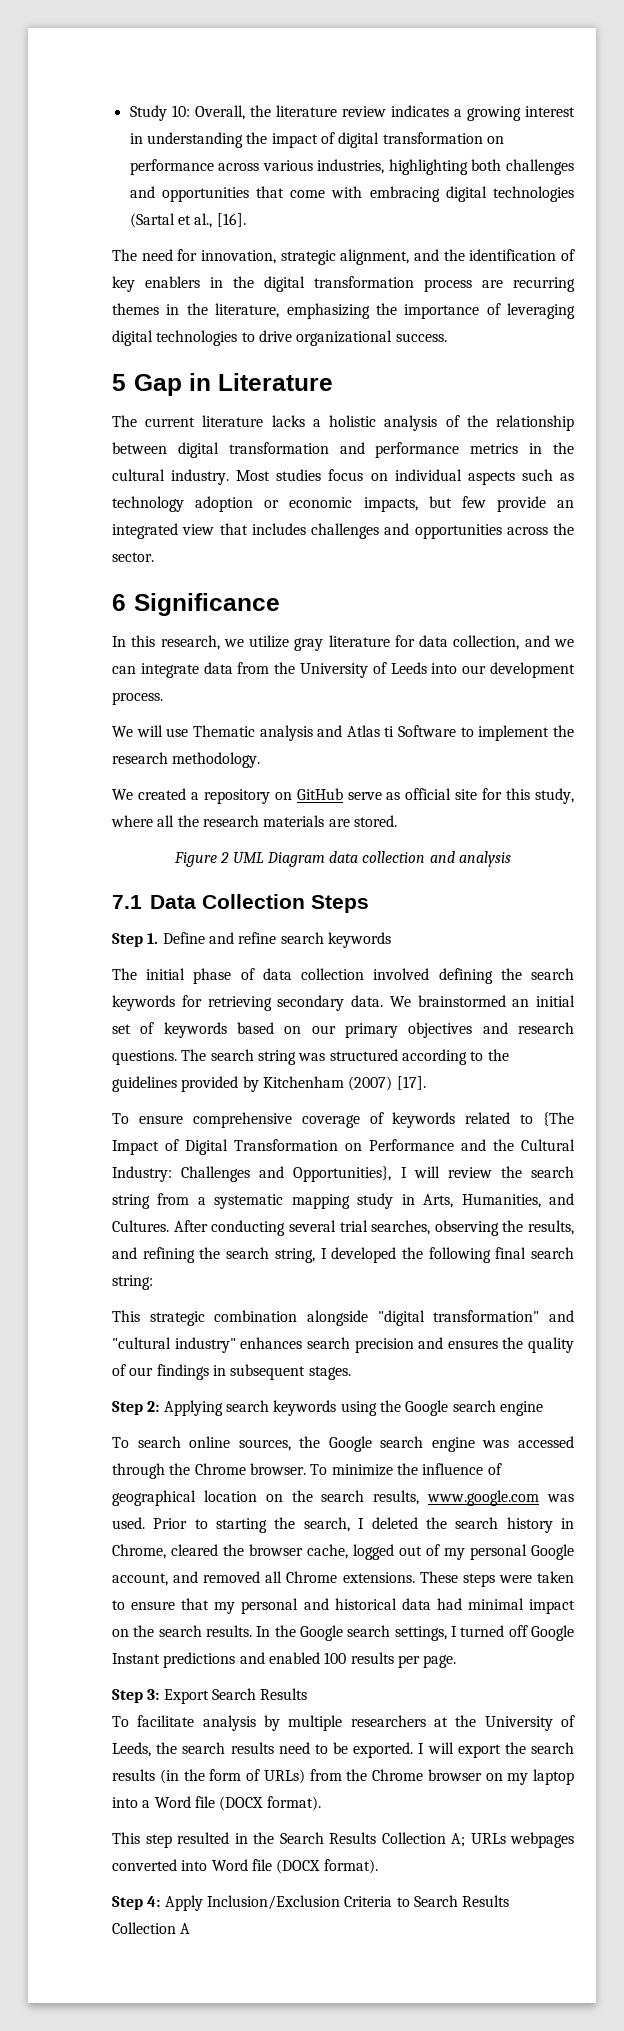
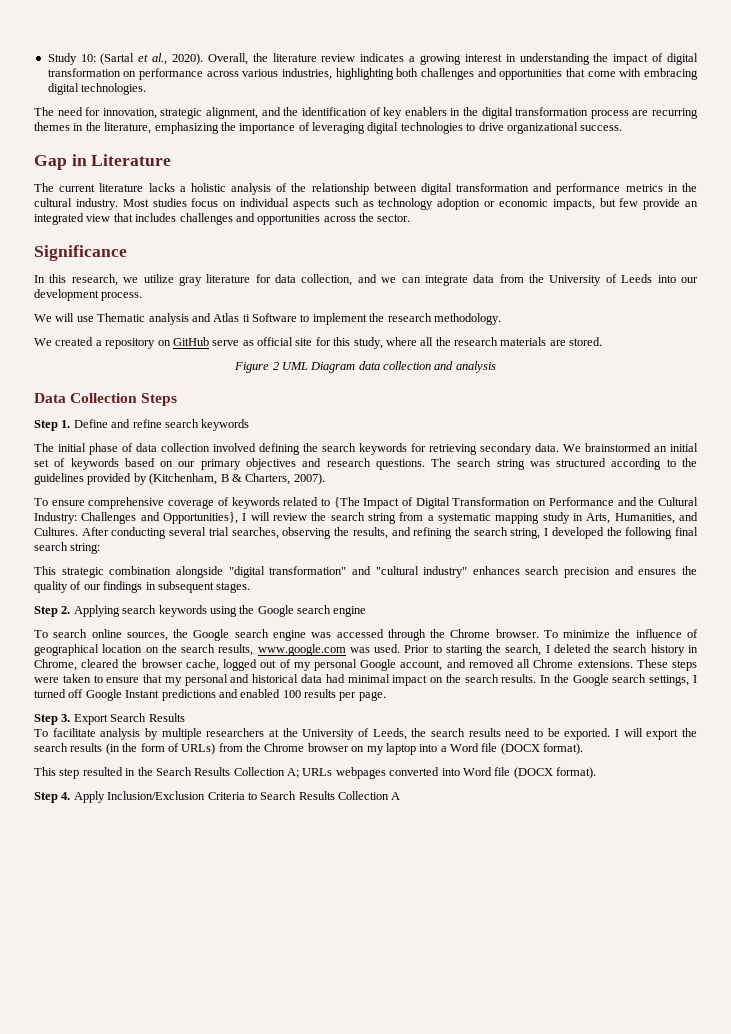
- Study 10: Overall, the literature review indicates a growing interest in understanding the impact of digital transformation on performance across various industries, highlighting both challenges and opportunities that come with embracing digital technologies (Sartal et al., [16].
+ Study 10: (Sartal et al., 2020). Overall, the literature review indicates a growing interest in understanding the impact of digital transformation on performance across various industries, highlighting both challenges and opportunities that come with embracing digital technologies.
- 5 Gap in Literature
+ Gap in Literature
- 6 Significance
+ Significance
- 7.1 Data Collection Steps
+ Data Collection Steps
- The search string was structured according to the guidelines provided by Kitchenham (2007) [17].
+ The search string was structured according to the guidelines provided by (Kitchenham, B & Charters, 2007).
- Step 2: Applying search keywords using the Google search engine
+ Step 2. Applying search keywords using the Google search engine
- Step 3: Export Search Results
+ Step 3. Export Search Results
- Step 4: Apply Inclusion/Exclusion Criteria to Search Results Collection A
+ Step 4. Apply Inclusion/Exclusion Criteria to Search Results Collection A

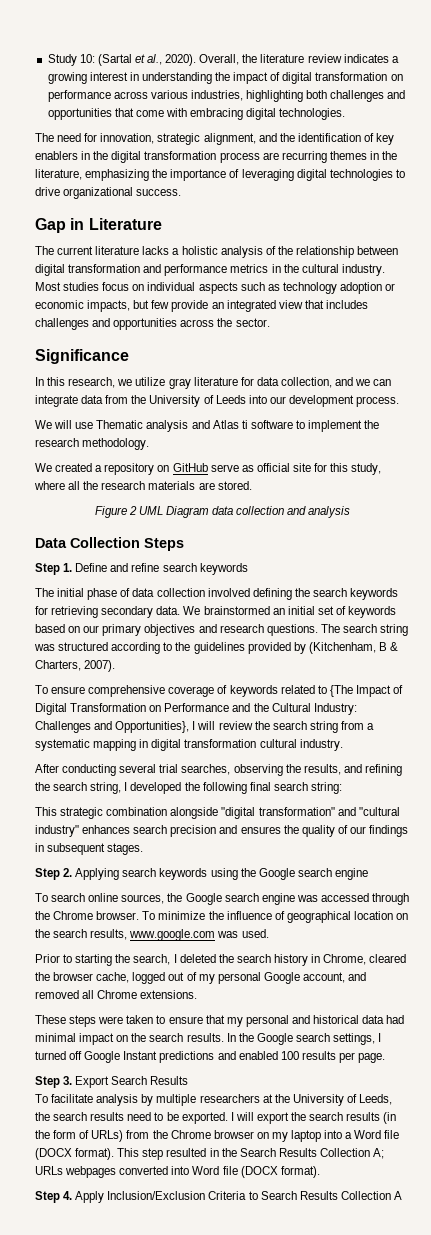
- We will use Thematic analysis and Atlas ti Software to implement the research methodology.
+ We will use Thematic analysis and Atlas ti software to implement the research methodology.
- To ensure comprehensive coverage of keywords related to {The Impact of Digital Transformation on Performance and the Cultural Industry: Challenges and Opportunities}, I will review the search string from a systematic mapping study in Arts, Humanities, and Cultures. After conducting several trial searches, observing the results, and refining the search string, I developed the following final search string:
+ To ensure comprehensive coverage of keywords related to {The Impact of Digital Transformation on Performance and the Cultural Industry: Challenges and Opportunities}, I will review the search string from a systematic mapping in digital transformation cultural industry.
+ After conducting several trial searches, observing the results, and refining the search string, I developed the following final search string:
- To minimize the influence of geographical location on the search results, www.google.com was used. Prior to starting the search, I deleted the search history in Chrome, cleared the browser cache, logged out of my personal Google account, and removed all Chrome extensions. These steps were taken to ensure that my personal and historical data had minimal impact on the search results.
+ To minimize the influence of geographical location on the search results, www.google.com was used.
+ Prior to starting the search, I deleted the search history in Chrome, cleared the browser cache, logged out of my personal Google account, and removed all Chrome extensions.
+ These steps were taken to ensure that my personal and historical data had minimal impact on the search results.
- I will export the search results (in the form of URLs) from the Chrome browser on my laptop into a Word file (DOCX format).
- This step resulted in the Search Results Collection A; URLs webpages converted into Word file (DOCX format).
+ I will export the search results (in the form of URLs) from the Chrome browser on my laptop into a Word file (DOCX format). This step resulted in the Search Results Collection A; URLs webpages converted into Word file (DOCX format).

